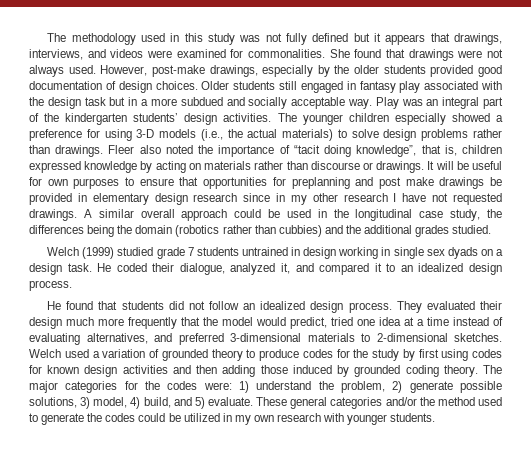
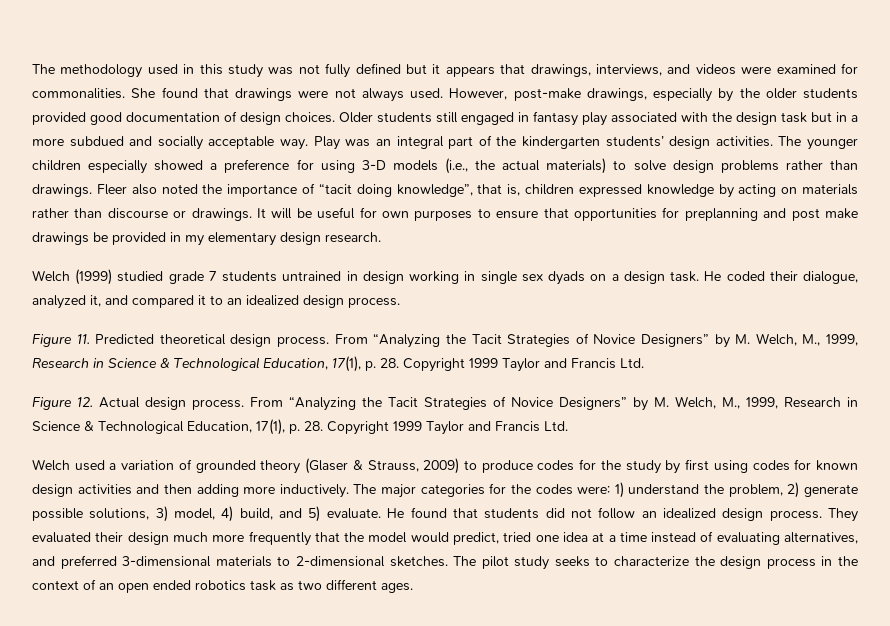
- It will be useful for own purposes to ensure that opportunities for preplanning and post make drawings be provided in elementary design research since in my other research I have not requested drawings. A similar overall approach could be used in the longitudinal case study, the differences being the domain (robotics rather than cubbies) and the additional grades studied.
+ It will be useful for own purposes to ensure that opportunities for preplanning and post make drawings be provided in my elementary design research.
+ Figure 11. Predicted theoretical design process. From “Analyzing the Tacit Strategies of Novice Designers” by M. Welch, M., 1999, Research in Science & Technological Education, 17(1), p. 28. Copyright 1999 Taylor and Francis Ltd.
+ Figure 12. Actual design process. From “Analyzing the Tacit Strategies of Novice Designers” by M. Welch, M., 1999, Research in Science & Technological Education, 17(1), p. 28. Copyright 1999 Taylor and Francis Ltd.
+ Welch used a variation of grounded theory (Glaser & Strauss, 2009) to produce codes for the study by first using codes for known design activities and then adding more inductively. The major categories for the codes were: 1) understand the problem, 2) generate possible solutions, 3) model, 4) build, and 5) evaluate.
- Welch used a variation of grounded theory to produce codes for the study by first using codes for known design activities and then adding those induced by grounded coding theory. The major categories for the codes were: 1) understand the problem, 2) generate possible solutions, 3) model, 4) build, and 5) evaluate. These general categories and/or the method used to generate the codes could be utilized in my own research with younger students.
+ The pilot study seeks to characterize the design process in the context of an open ended robotics task as two different ages.

